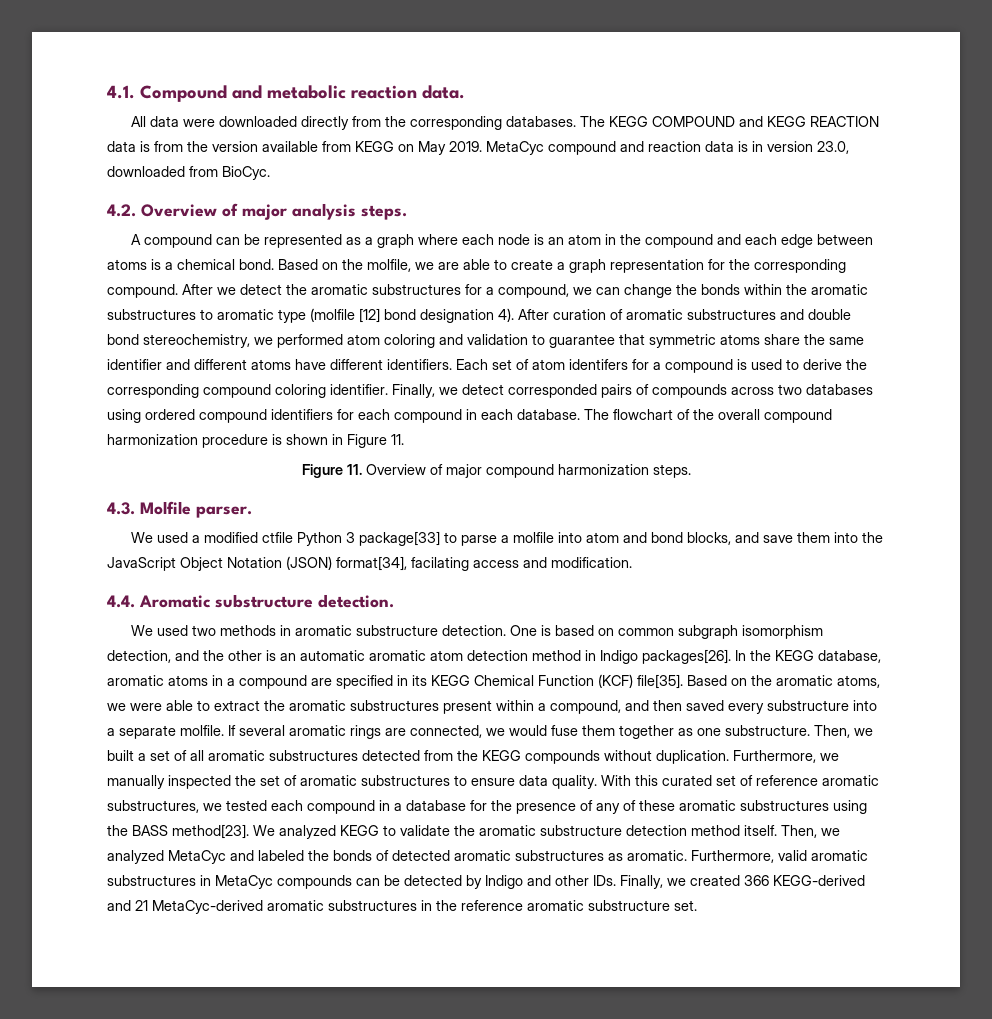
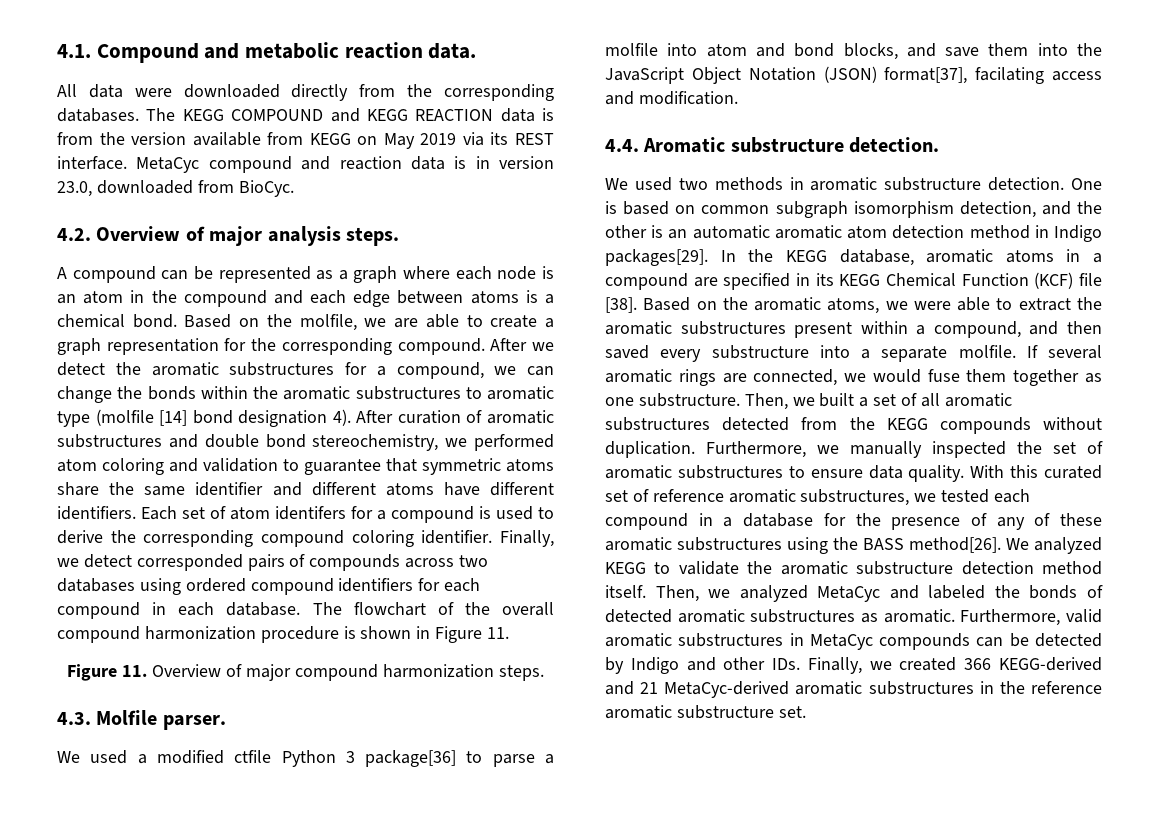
- The KEGG COMPOUND and KEGG REACTION data is from the version available from KEGG on May 2019.
+ The KEGG COMPOUND and KEGG REACTION data is from the version available from KEGG on May 2019 via its REST interface.
- After we detect the aromatic substructures for a compound, we can change the bonds within the aromatic substructures to aromatic type (molfile [12] bond designation 4).
+ After we detect the aromatic substructures for a compound, we can change the bonds within the aromatic substructures to aromatic type (molfile [14] bond designation 4).
- We used a modified ctfile Python 3 package[33] to parse a molfile into atom and bond blocks, and save them into the JavaScript Object Notation (JSON) format[34], facilating access and modification.
+ We used a modified ctfile Python 3 package[36] to parse a molfile into atom and bond blocks, and save them into the JavaScript Object Notation (JSON) format[37], facilating access and modification.
- One is based on common subgraph isomorphism detection, and the other is an automatic aromatic atom detection method in Indigo packages[26].
+ One is based on common subgraph isomorphism detection, and the other is an automatic aromatic atom detection method in Indigo packages[29].
- In the KEGG database, aromatic atoms in a compound are specified in its KEGG Chemical Function (KCF) file[35].
+ In the KEGG database, aromatic atoms in a compound are specified in its KEGG Chemical Function (KCF) file [38].
- With this curated set of reference aromatic substructures, we tested each compound in a database for the presence of any of these aromatic substructures using the BASS method[23].
+ With this curated set of reference aromatic substructures, we tested each compound in a database for the presence of any of these aromatic substructures using the BASS method[26].

